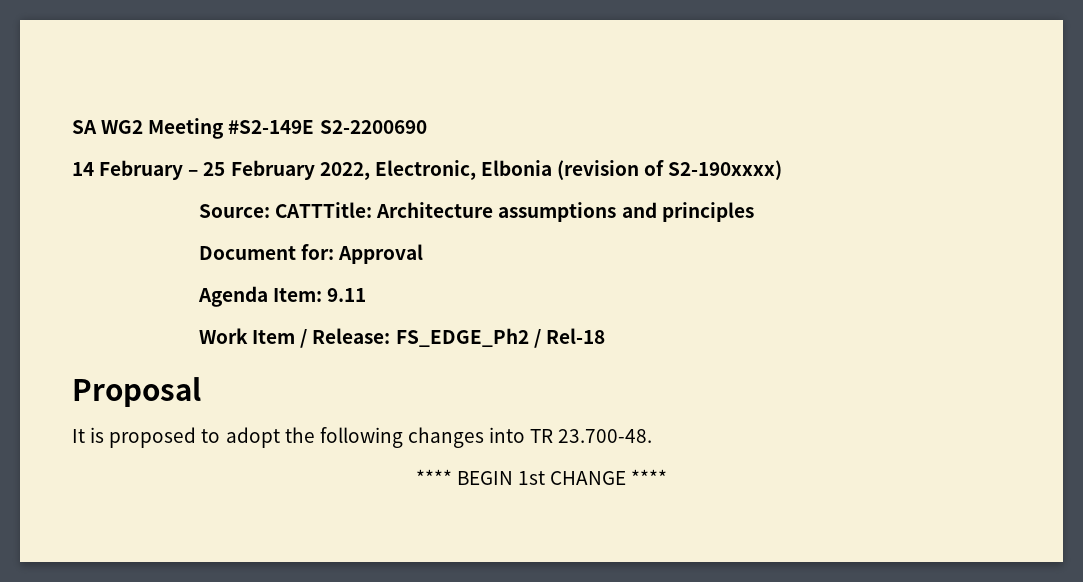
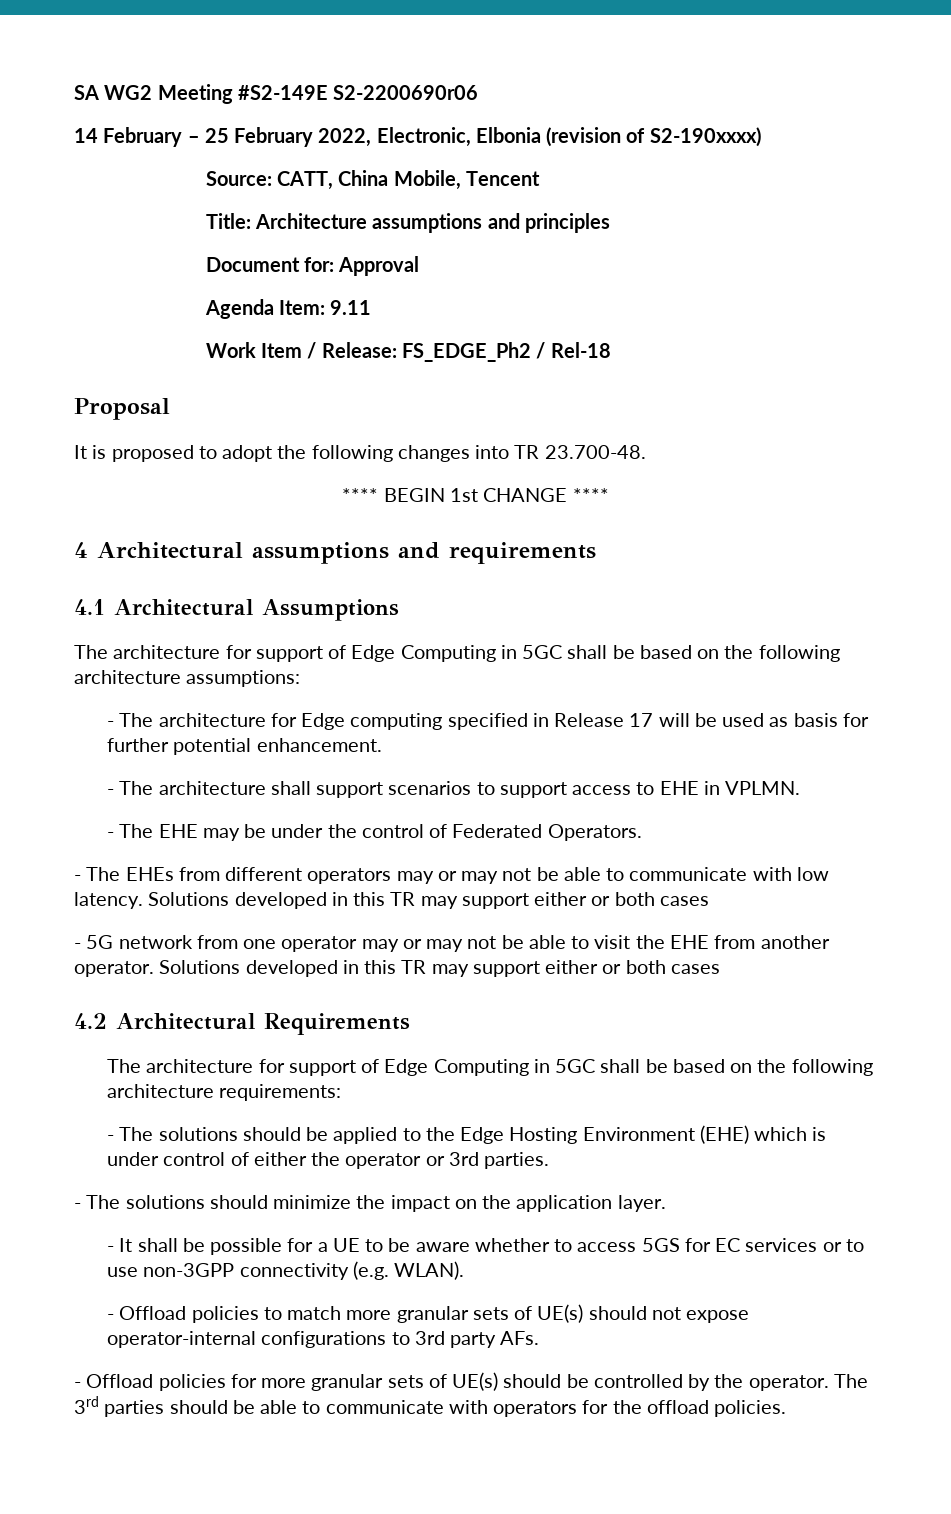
- SA WG2 Meeting #S2-149E S2-2200690
+ SA WG2 Meeting #S2-149E S2-2200690r06
- Source: CATTTitle: Architecture assumptions and principles
+ Source: CATT, China Mobile, Tencent
+ Title: Architecture assumptions and principles
+ 4 Architectural assumptions and requirements
+ 4.1 Architectural Assumptions
+ The architecture for support of Edge Computing in 5GC shall be based on the following architecture assumptions:
+ - The architecture for Edge computing specified in Release 17 will be used as basis for further potential enhancement.
+ - The architecture shall support scenarios to support access to EHE in VPLMN.
+ - The EHE may be under the control of Federated Operators.
+ - The EHEs from different operators may or may not be able to communicate with low latency. Solutions developed in this TR may support either or both cases
+ - 5G network from one operator may or may not be able to visit the EHE from another operator. Solutions developed in this TR may support either or both cases
+ 4.2 Architectural Requirements
+ The architecture for support of Edge Computing in 5GC shall be based on the following architecture requirements:
+ - The solutions should be applied to the Edge Hosting Environment (EHE) which is under control of either the operator or 3rd parties.
+ - The solutions should minimize the impact on the application layer.
+ - It shall be possible for a UE to be aware whether to access 5GS for EC services or to use non-3GPP connectivity (e.g. WLAN).
+ - Offload policies to match more granular sets of UE(s) should not expose operator-internal configurations to 3rd party AFs.
+ - Offload policies for more granular sets of UE(s) should be controlled by the operator. The 3rd parties should be able to communicate with operators for the offload policies.

